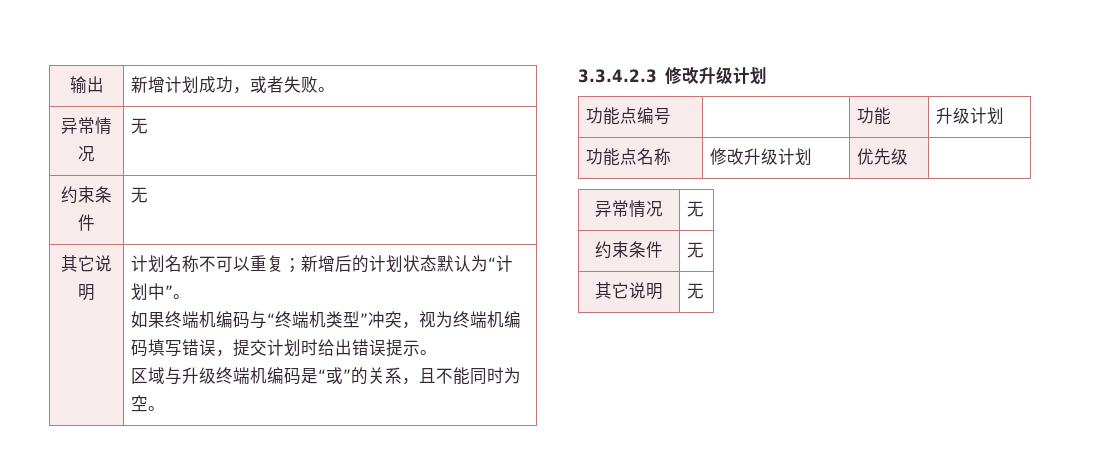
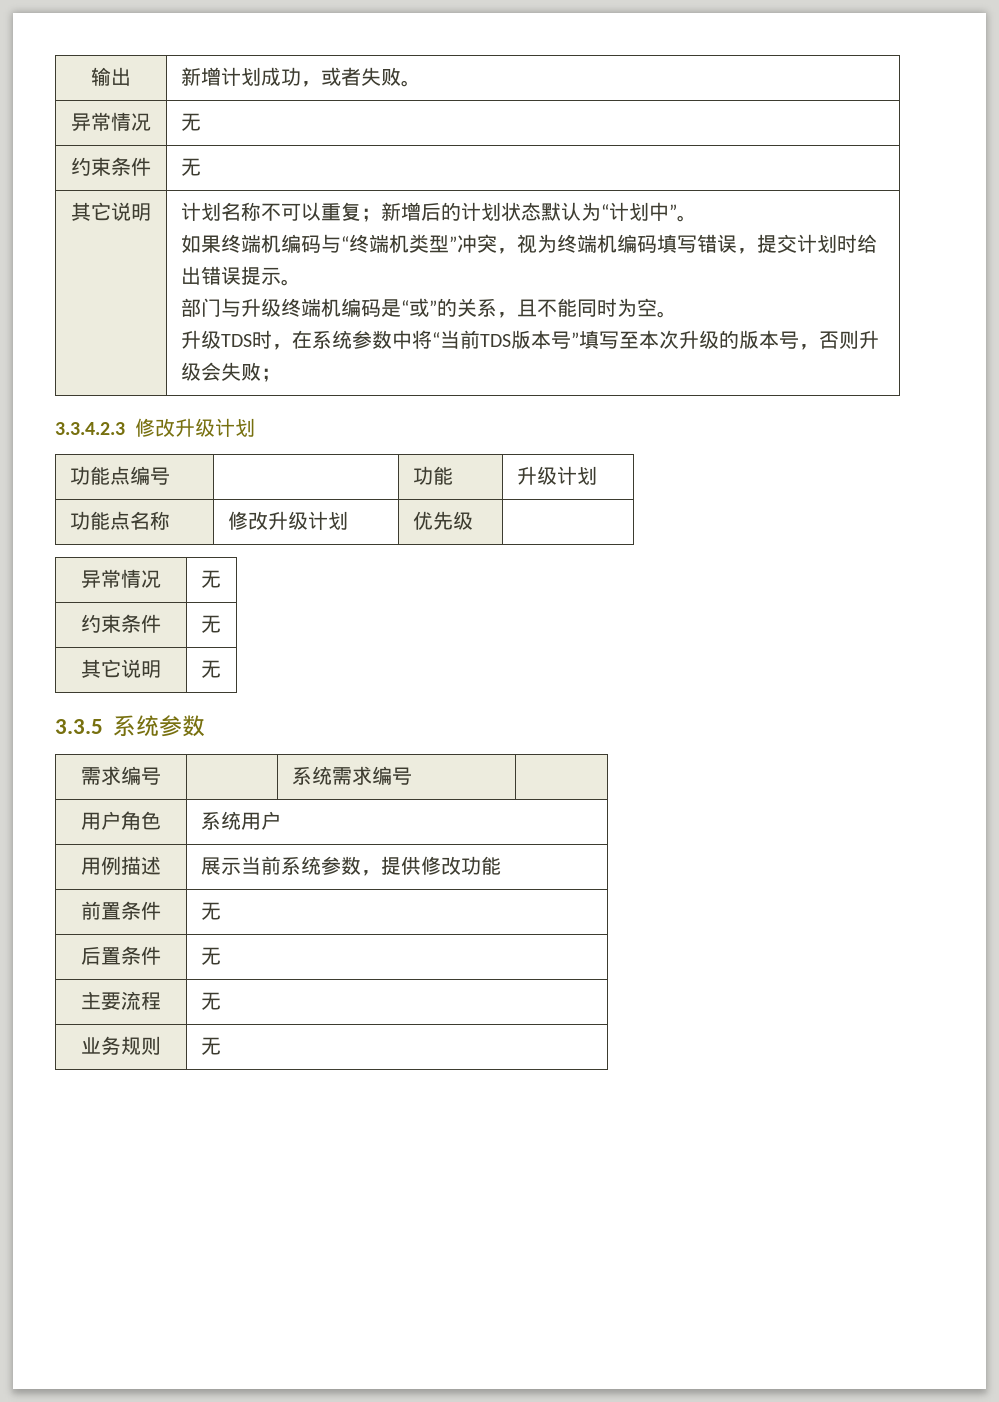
- 区域与升级终端机编码是“或”的关系，且不能同时为空。
+ 部门与升级终端机编码是“或”的关系，且不能同时为空。
+ 升级TDS时，在系统参数中将“当前TDS版本号”填写至本次升级的版本号，否则升级会失败；
+ 3.3.5系统参数
+ 需求编号 | | 系统需求编号 |
+ 用户角色 | 系统用户
+ 用例描述 | 展示当前系统参数，提供修改功能
+ 前置条件 | 无
+ 后置条件 | 无
+ 主要流程 | 无
+ 业务规则 | 无

